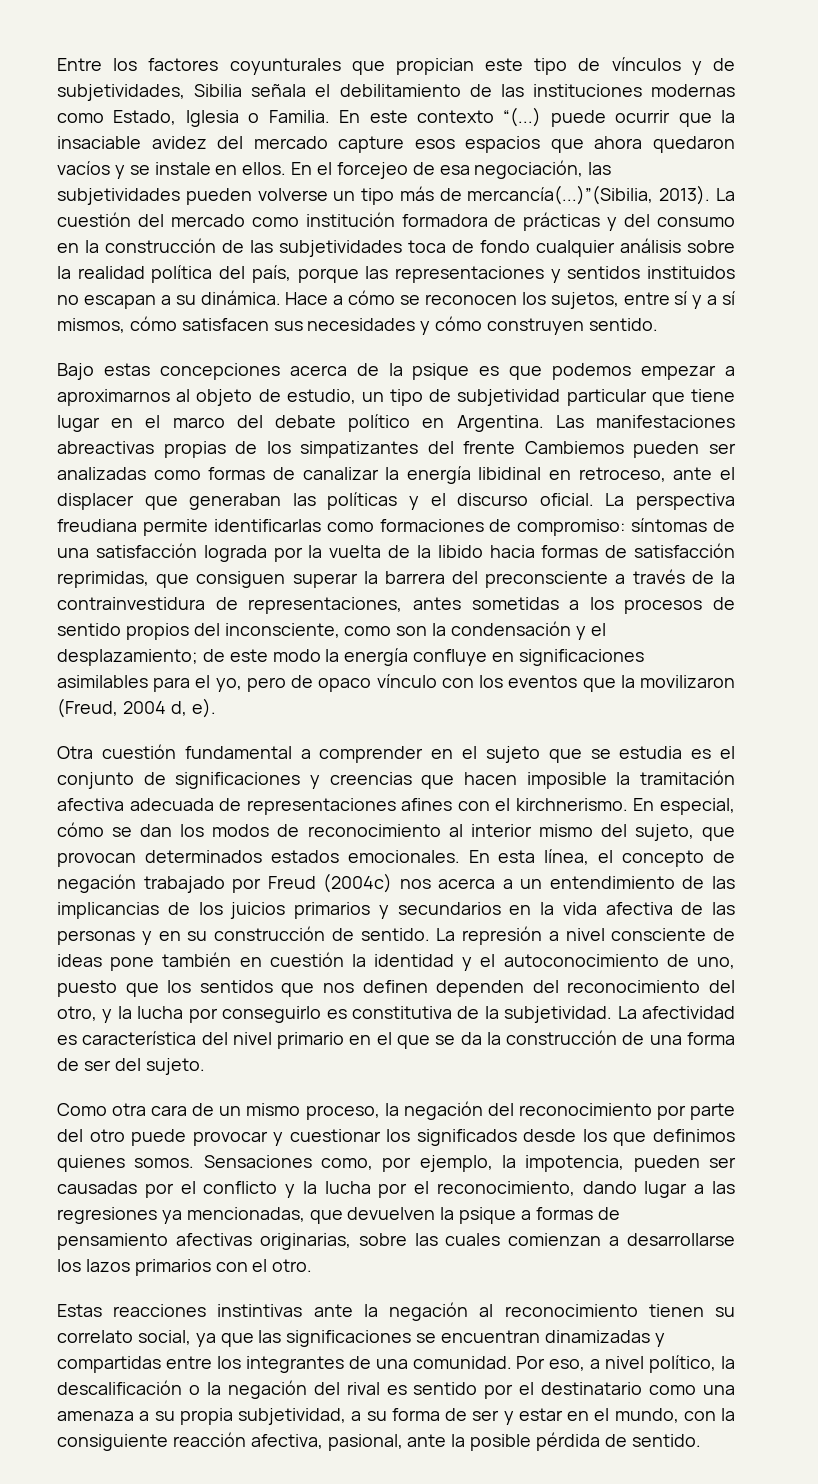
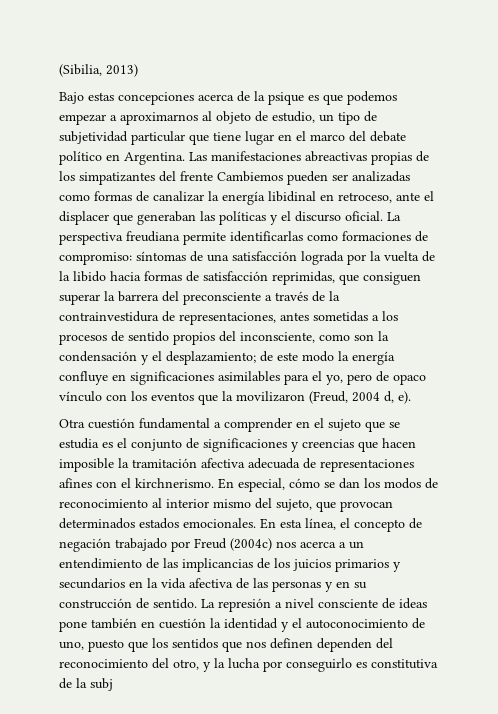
- Entre los factores coyunturales que propician este tipo de vínculos y de subjetividades, Sibilia señala el debilitamiento de las instituciones modernas como Estado, Iglesia o Familia. En este contexto “(...) puede ocurrir que la insaciable avidez del mercado capture esos espacios que ahora quedaron vacíos y se instale en ellos. En el forcejeo de esa negociación, las subjetividades pueden volverse un tipo más de mercancía(...)”(Sibilia, 2013). La cuestión del mercado como institución formadora de prácticas y del consumo en la construcción de las subjetividades toca de fondo cualquier análisis sobre la realidad política del país, porque las representaciones y sentidos instituidos no escapan a su dinámica. Hace a cómo se reconocen los sujetos, entre sí y a sí mismos, cómo satisfacen sus necesidades y cómo construyen sentido.
+ (Sibilia, 2013)
- La represión a nivel consciente de ideas pone también en cuestión la identidad y el autoconocimiento de uno, puesto que los sentidos que nos definen dependen del reconocimiento del otro, y la lucha por conseguirlo es constitutiva de la subjetividad. La afectividad es característica del nivel primario en el que se da la construcción de una forma de ser del sujeto.
- Como otra cara de un mismo proceso, la negación del reconocimiento por parte del otro puede provocar y cuestionar los significados desde los que definimos quienes somos. Sensaciones como, por ejemplo, la impotencia, pueden ser causadas por el conflicto y la lucha por el reconocimiento, dando lugar a las regresiones ya mencionadas, que devuelven la psique a formas de pensamiento afectivas originarias, sobre las cuales comienzan a desarrollarse los lazos primarios con el otro.
- Estas reacciones instintivas ante la negación al reconocimiento tienen su correlato social, ya que las significaciones se encuentran dinamizadas y compartidas entre los integrantes de una comunidad. Por eso, a nivel político, la descalificación o la negación del rival es sentido por el destinatario como una amenaza a su propia subjetividad, a su forma de ser y estar en el mundo, con la consiguiente reacción afectiva, pasional, ante la posible pérdida de sentido.
+ La represión a nivel consciente de ideas pone también en cuestión la identidad y el autoconocimiento de uno, puesto que los sentidos que nos definen dependen del reconocimiento del otro, y la lucha por conseguirlo es constitutiva de la subj

